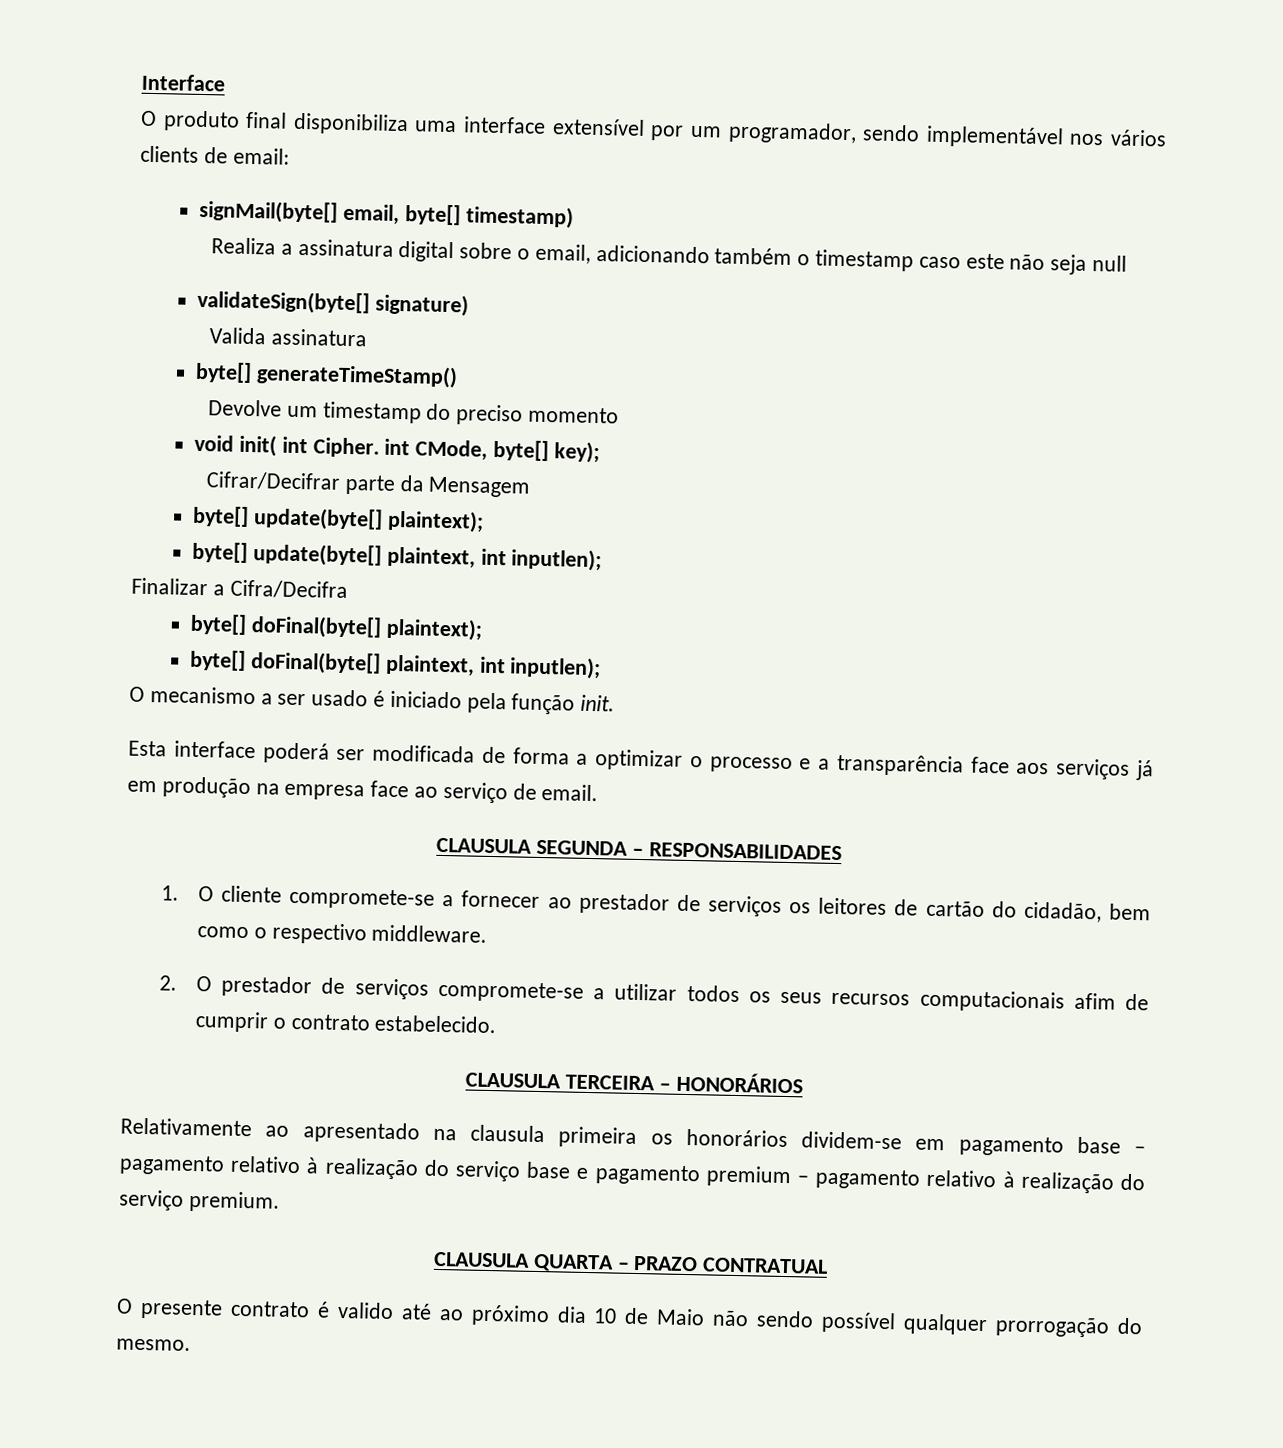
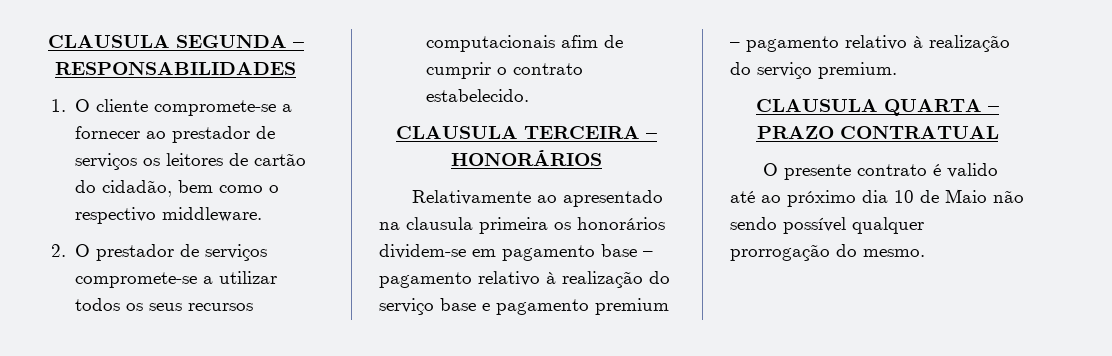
- Interface
- O produto final disponibiliza uma interface extensível por um programador, sendo implementável nos vários clients de email:
- signMail(byte[] email, byte[] timestamp)
- Realiza a assinatura digital sobre o email, adicionando também o timestamp caso este não seja null
- validateSign(byte[] signature)
- Valida assinatura
- byte[] generateTimeStamp()
- Devolve um timestamp do preciso momento
- void init( int Cipher. int CMode, byte[] key);
- Cifrar/Decifrar parte da Mensagem
- byte[] update(byte[] plaintext);
- byte[] update(byte[] plaintext, int inputlen);
- Finalizar a Cifra/Decifra
- byte[] doFinal(byte[] plaintext);
- byte[] doFinal(byte[] plaintext, int inputlen);
- O mecanismo a ser usado é iniciado pela função init.
- Esta interface poderá ser modificada de forma a optimizar o processo e a transparência face aos serviços já em produção na empresa face ao serviço de email.

